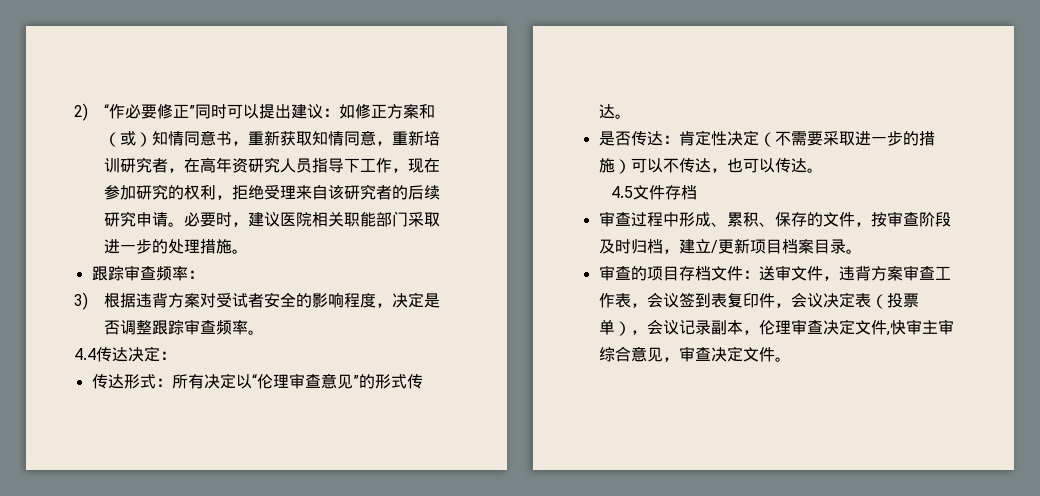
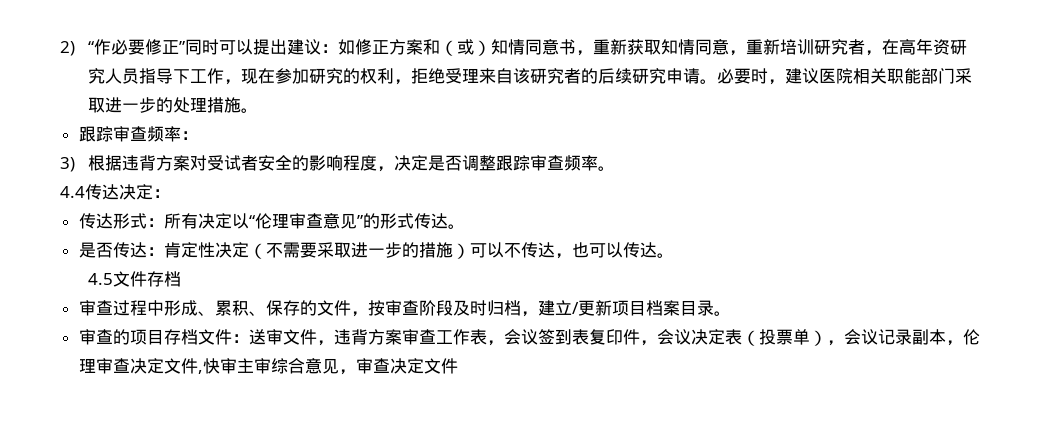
- 审查的项目存档文件：送审文件，违背方案审查工作表，会议签到表复印件，会议决定表（投票单），会议记录副本，伦理审查决定文件,快审主审综合意见，审查决定文件。
+ 审查的项目存档文件：送审文件，违背方案审查工作表，会议签到表复印件，会议决定表（投票单），会议记录副本，伦理审查决定文件,快审主审综合意见，审查决定文件

